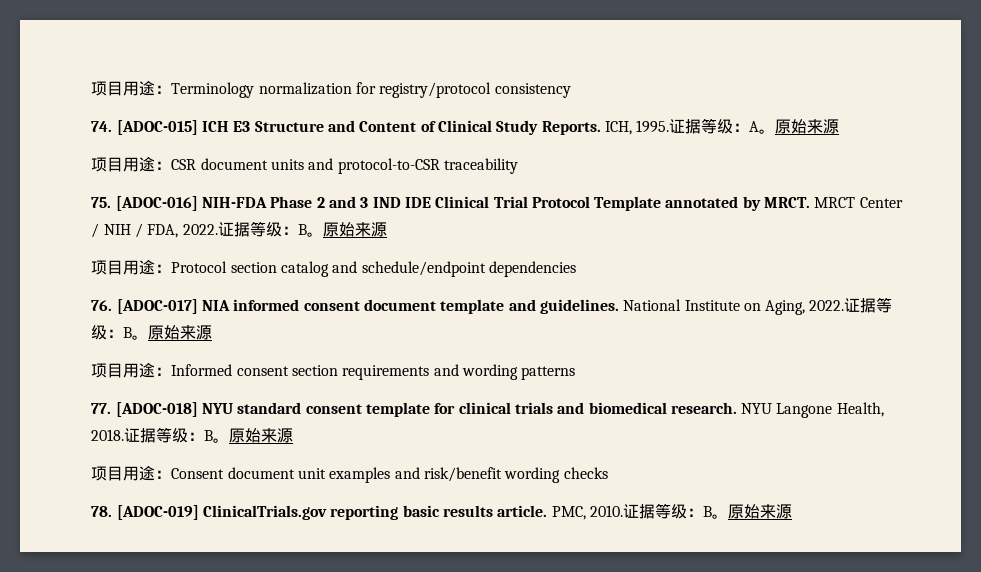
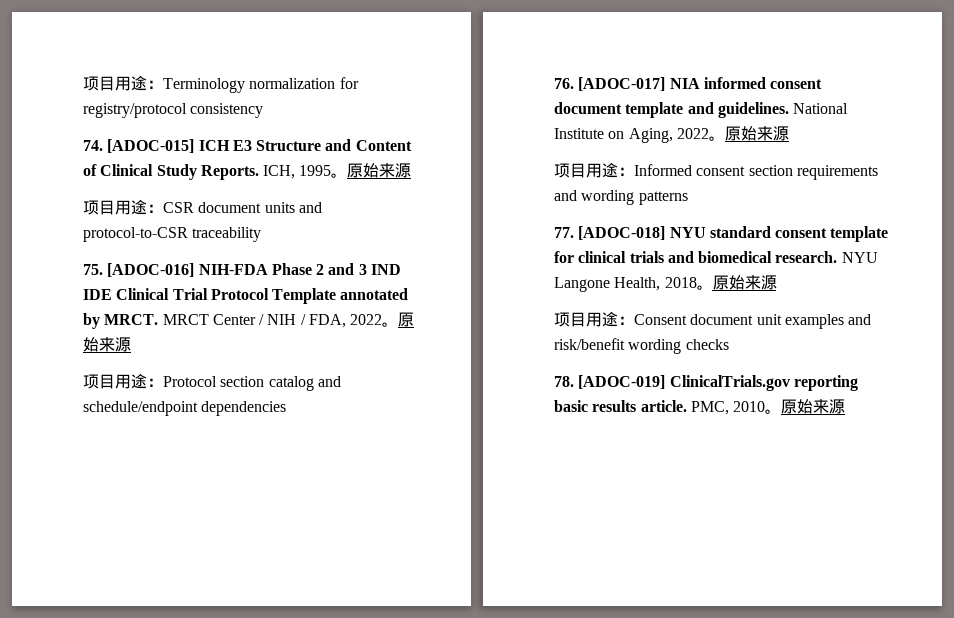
- ICH, 1995.证据等级：A。
+ ICH, 1995。
- MRCT Center / NIH / FDA, 2022.证据等级：B。
+ MRCT Center / NIH / FDA, 2022。
- National Institute on Aging, 2022.证据等级：B。
+ National Institute on Aging, 2022。
- NYU Langone Health, 2018.证据等级：B。
+ NYU Langone Health, 2018。
- PMC, 2010.证据等级：B。
+ PMC, 2010。

